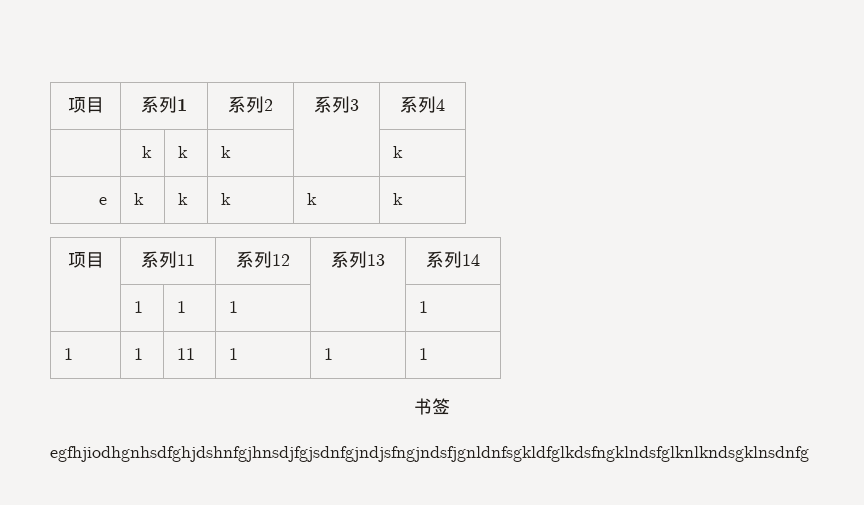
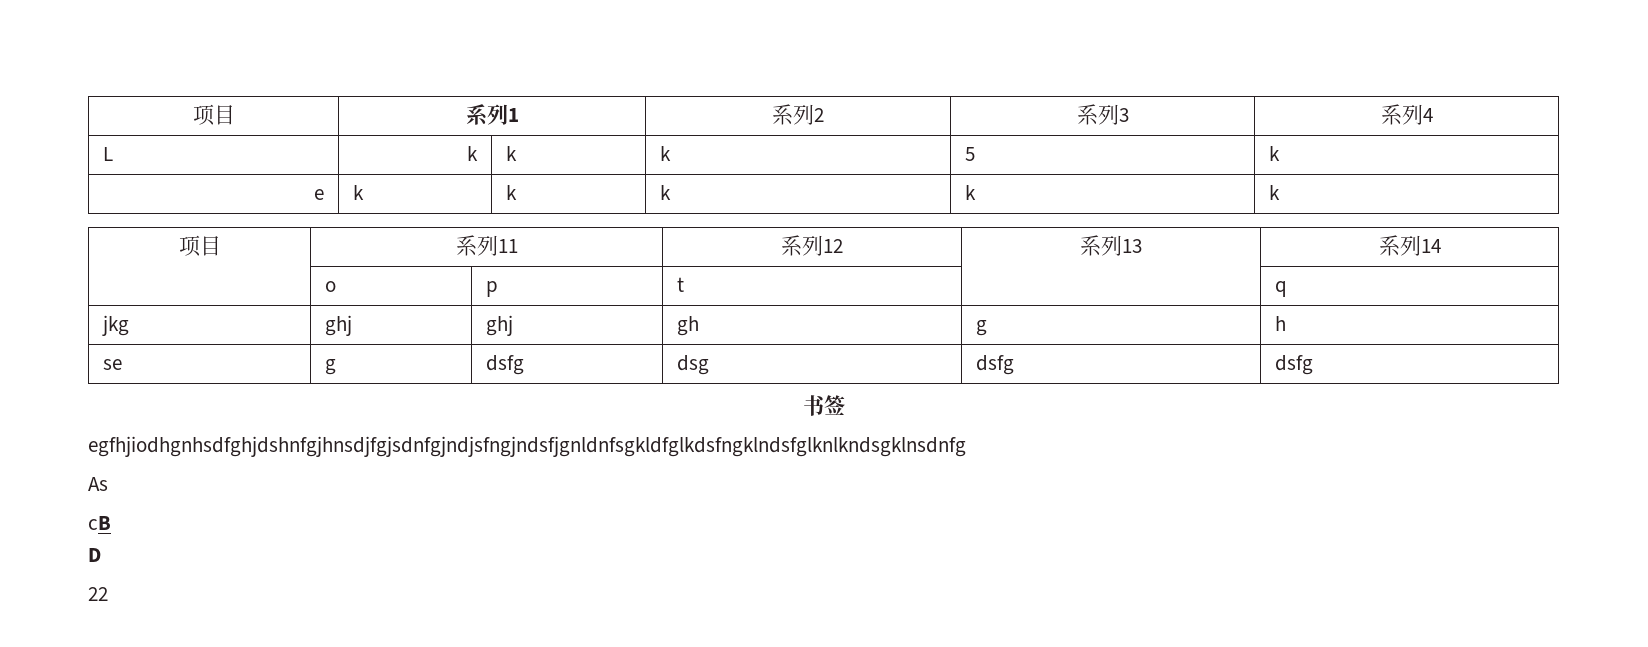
- | k | k | k | | k
+ L | k | k | k | 5 | k
- | 1 | 1 | 1 | | 1
- 1 | 1 | 11 | 1 | 1 | 1
+ | o | p | t | | q
+ jkg | ghj | ghj | gh | g | h
+ se | g | dsfg | dsg | dsfg | dsfg
  书签
  egfhjiodhgnhsdfghjdshnfgjhnsdjfgjsdnfgjndjsfngjndsfjgnldnfsgkldfglkdsfngklndsfglknlkndsgklnsdnfg
+ As
+ cB
+ D
+ 22

